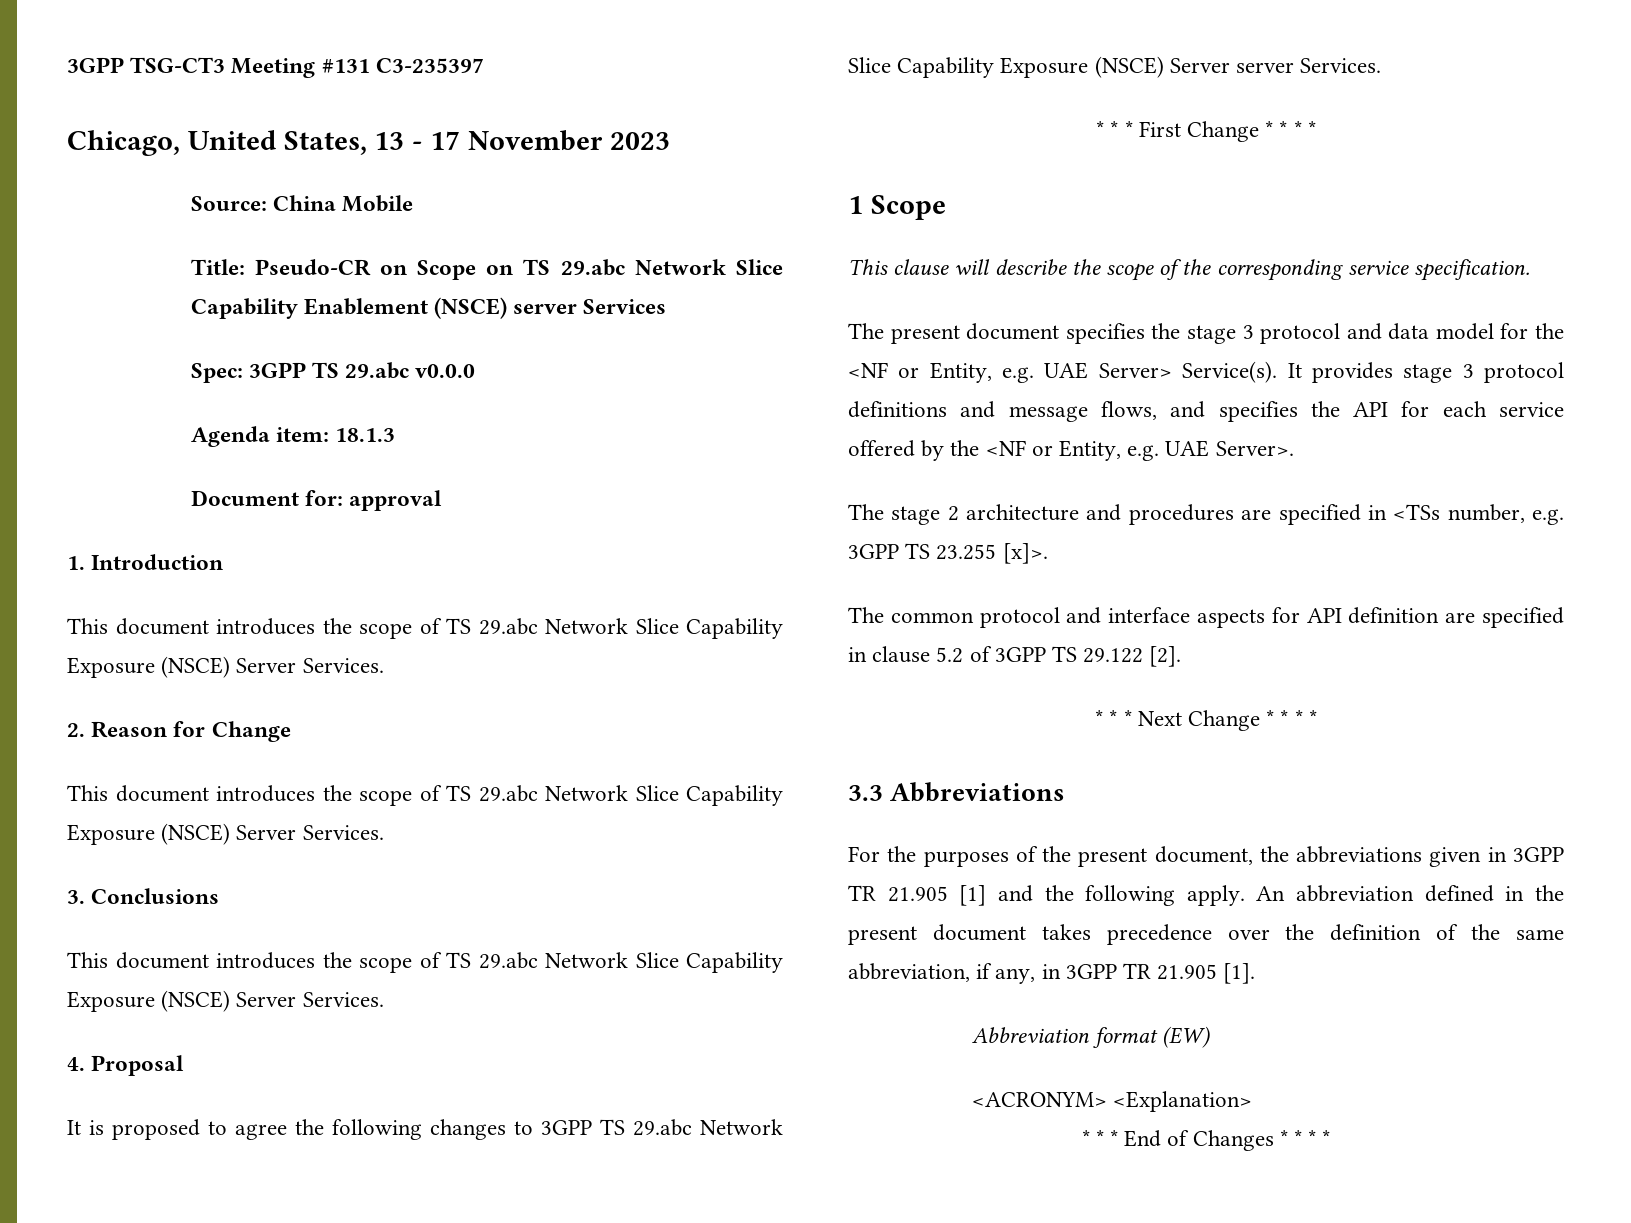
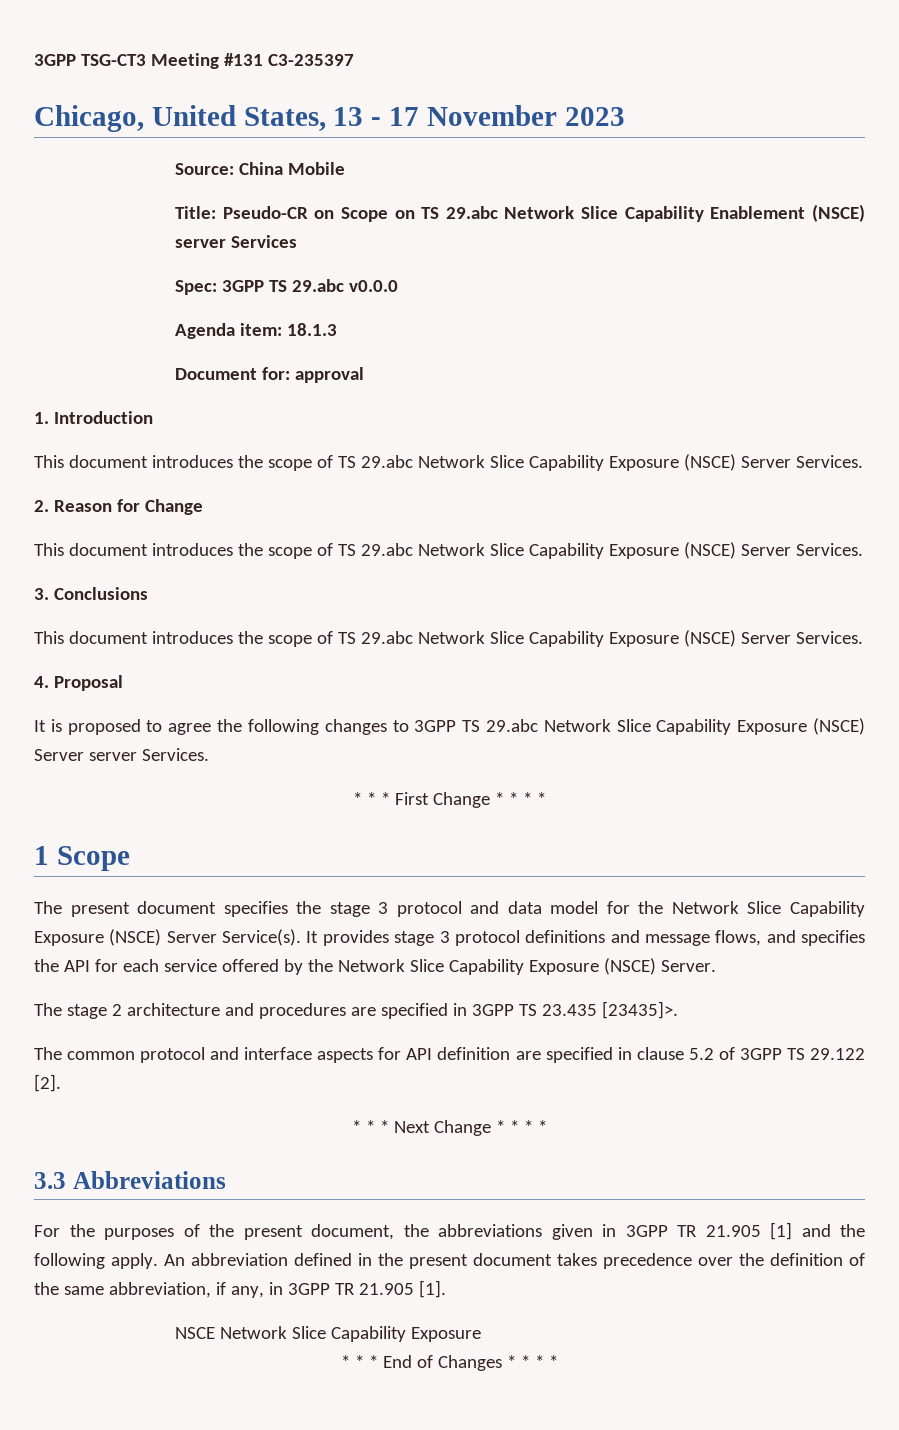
- This clause will describe the scope of the corresponding service specification.
- The present document specifies the stage 3 protocol and data model for the <NF or Entity, e.g. UAE Server> Service(s).
+ The present document specifies the stage 3 protocol and data model for the Network Slice Capability Exposure (NSCE) Server Service(s).
- It provides stage 3 protocol definitions and message flows, and specifies the API for each service offered by the <NF or Entity, e.g. UAE Server>.
+ It provides stage 3 protocol definitions and message flows, and specifies the API for each service offered by the Network Slice Capability Exposure (NSCE) Server.
- The stage 2 architecture and procedures are specified in <TSs number, e.g. 3GPP TS 23.255 [x]>.
+ The stage 2 architecture and procedures are specified in 3GPP TS 23.435 [23435]>.
- Abbreviation format (EW)
- <ACRONYM> <Explanation>
+ NSCE Network Slice Capability Exposure

